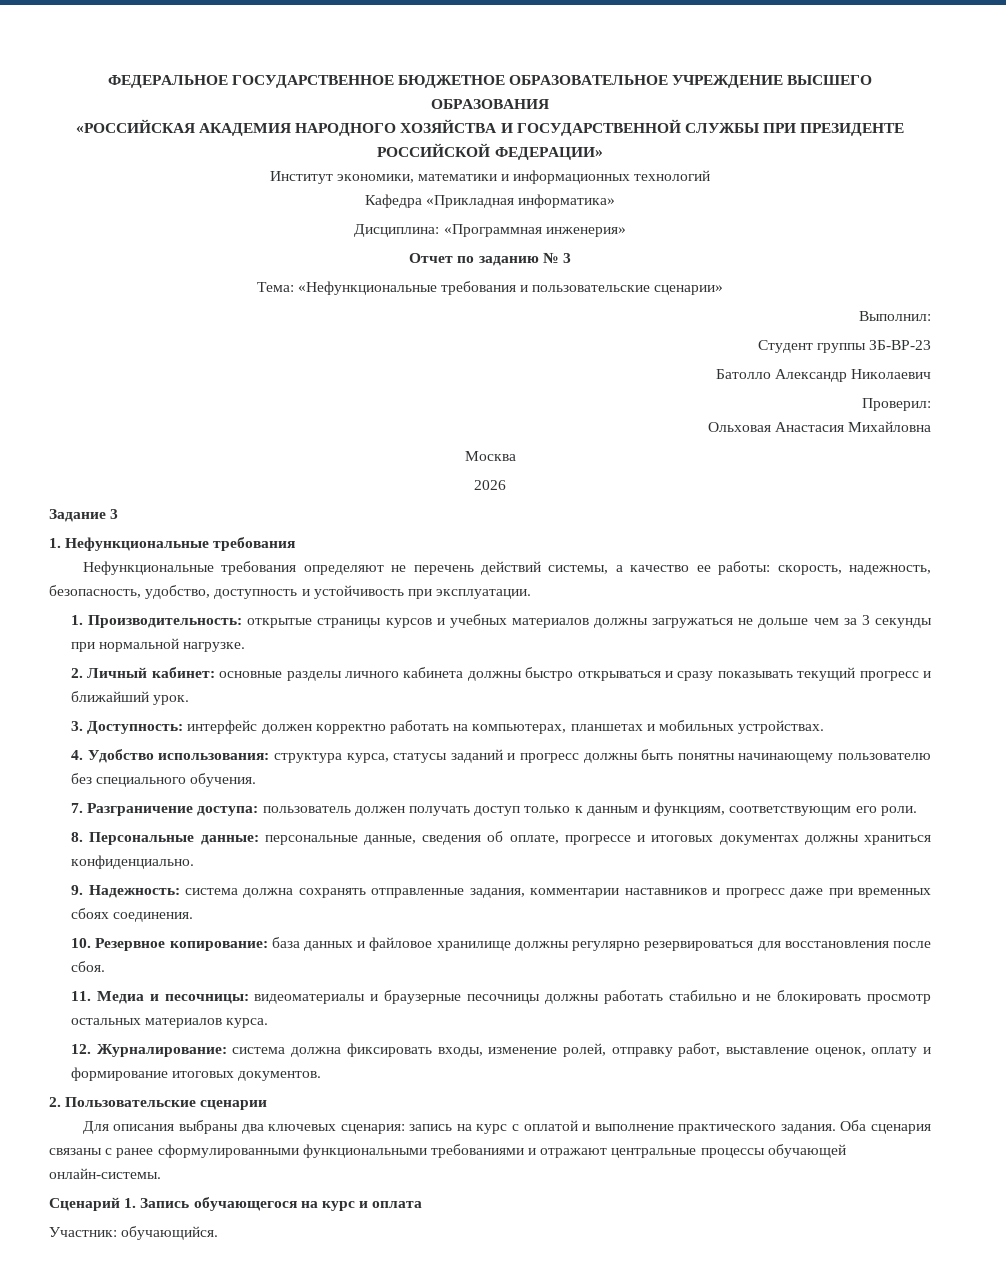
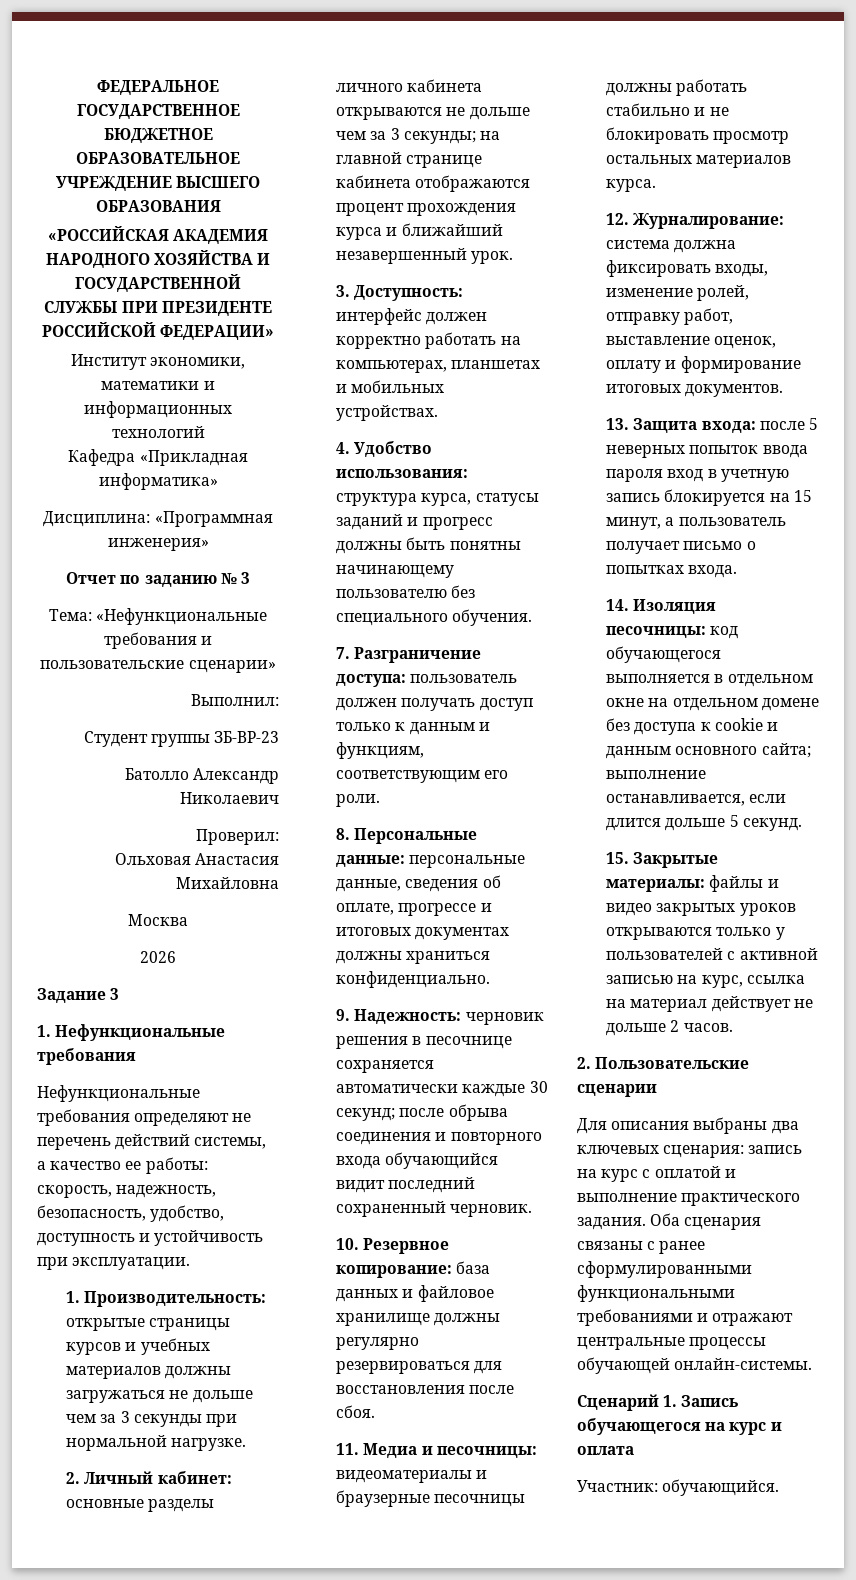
- 2. Личный кабинет: основные разделы личного кабинета должны быстро открываться и сразу показывать текущий прогресс и ближайший урок.
+ 2. Личный кабинет: основные разделы личного кабинета открываются не дольше чем за 3 секунды; на главной странице кабинета отображаются процент прохождения курса и ближайший незавершенный урок.
- 9. Надежность: система должна сохранять отправленные задания, комментарии наставников и прогресс даже при временных сбоях соединения.
+ 9. Надежность: черновик решения в песочнице сохраняется автоматически каждые 30 секунд; после обрыва соединения и повторного входа обучающийся видит последний сохраненный черновик.
+ 13. Защита входа: после 5 неверных попыток ввода пароля вход в учетную запись блокируется на 15 минут, а пользователь получает письмо о попытках входа.
+ 14. Изоляция песочницы: код обучающегося выполняется в отдельном окне на отдельном домене без доступа к cookie и данным основного сайта; выполнение останавливается, если длится дольше 5 секунд.
+ 15. Закрытые материалы: файлы и видео закрытых уроков открываются только у пользователей с активной записью на курс, ссылка на материал действует не дольше 2 часов.

